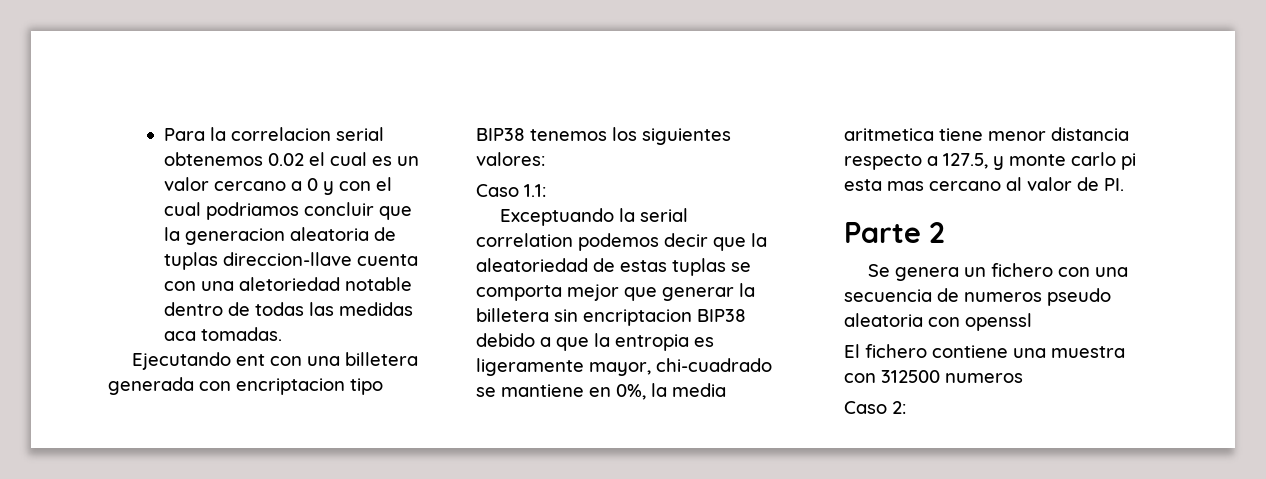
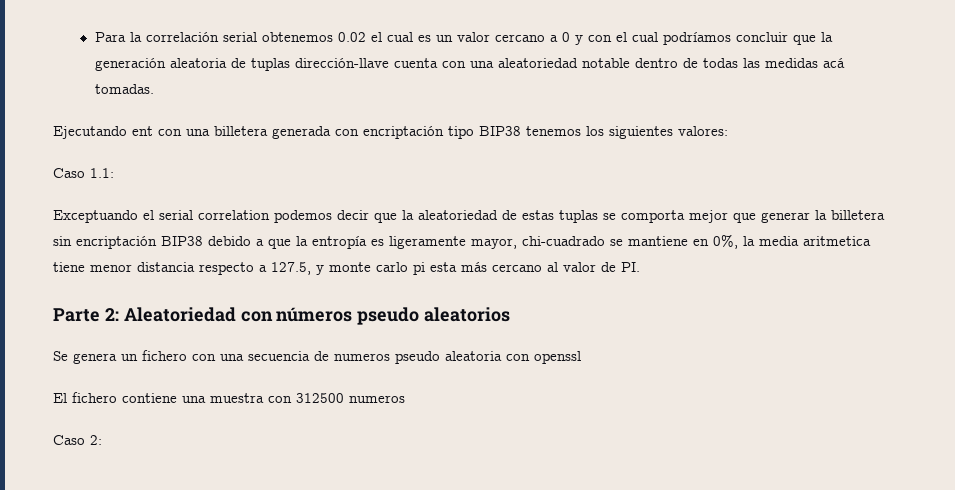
- Para la correlacion serial obtenemos 0.02 el cual es un valor cercano a 0 y con el cual podriamos concluir que la generacion aleatoria de tuplas direccion-llave cuenta con una aletoriedad notable dentro de todas las medidas aca tomadas.
+ Para la correlación serial obtenemos 0.02 el cual es un valor cercano a 0 y con el cual podríamos concluir que la generación aleatoria de tuplas dirección-llave cuenta con una aleatoriedad notable dentro de todas las medidas acá tomadas.
- Ejecutando ent con una billetera generada con encriptacion tipo BIP38 tenemos los siguientes valores:
+ Ejecutando ent con una billetera generada con encriptación tipo BIP38 tenemos los siguientes valores:
- Exceptuando la serial correlation podemos decir que la aleatoriedad de estas tuplas se comporta mejor que generar la billetera sin encriptacion BIP38 debido a que la entropia es ligeramente mayor, chi-cuadrado se mantiene en 0%, la media aritmetica tiene menor distancia respecto a 127.5, y monte carlo pi esta mas cercano al valor de PI.
+ Exceptuando el serial correlation podemos decir que la aleatoriedad de estas tuplas se comporta mejor que generar la billetera sin encriptación BIP38 debido a que la entropía es ligeramente mayor, chi-cuadrado se mantiene en 0%, la media aritmetica tiene menor distancia respecto a 127.5, y monte carlo pi esta más cercano al valor de PI.
- Parte 2
+ Parte 2: Aleatoriedad con números pseudo aleatorios

